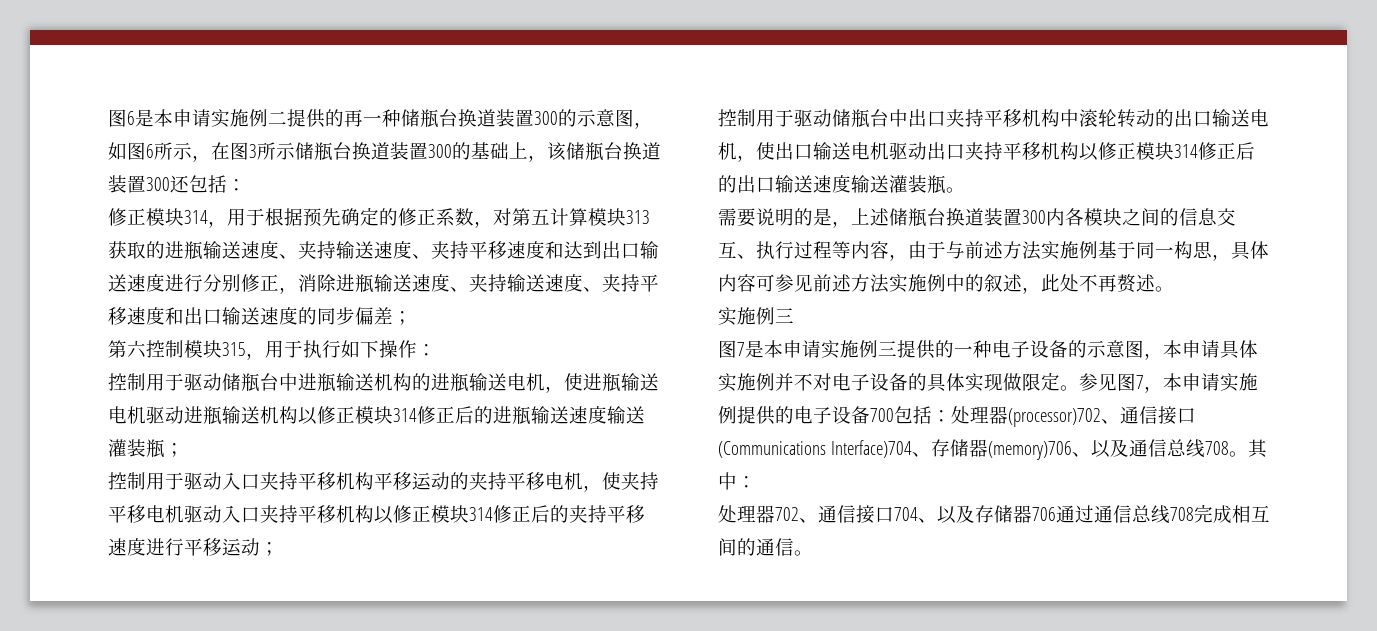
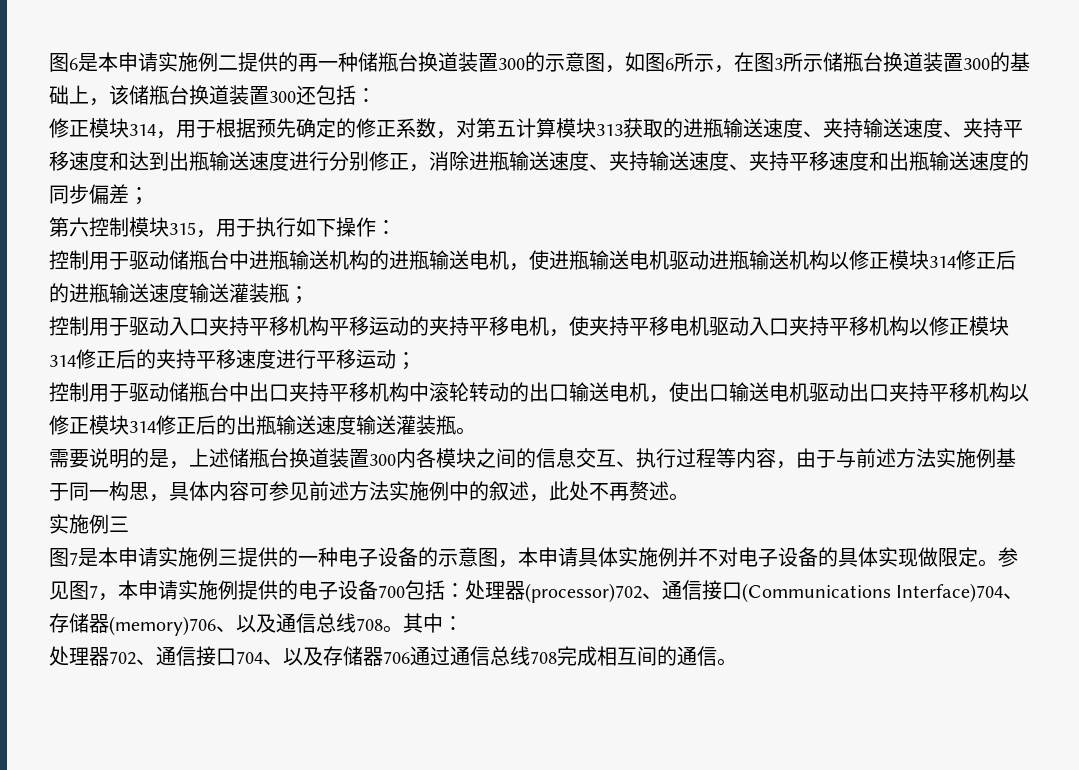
- 修正模块314，用于根据预先确定的修正系数，对第五计算模块313获取的进瓶输送速度、夹持输送速度、夹持平移速度和达到出口输送速度进行分别修正，消除进瓶输送速度、夹持输送速度、夹持平移速度和出口输送速度的同步偏差；
+ 修正模块314，用于根据预先确定的修正系数，对第五计算模块313获取的进瓶输送速度、夹持输送速度、夹持平移速度和达到出瓶输送速度进行分别修正，消除进瓶输送速度、夹持输送速度、夹持平移速度和出瓶输送速度的同步偏差；
- 控制用于驱动储瓶台中出口夹持平移机构中滚轮转动的出口输送电机，使出口输送电机驱动出口夹持平移机构以修正模块314修正后的出口输送速度输送灌装瓶。
+ 控制用于驱动储瓶台中出口夹持平移机构中滚轮转动的出口输送电机，使出口输送电机驱动出口夹持平移机构以修正模块314修正后的出瓶输送速度输送灌装瓶。

